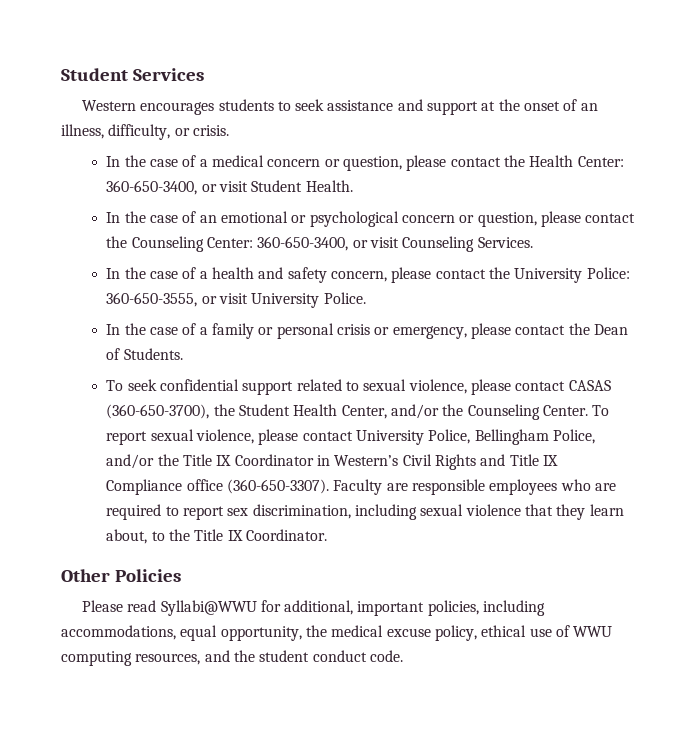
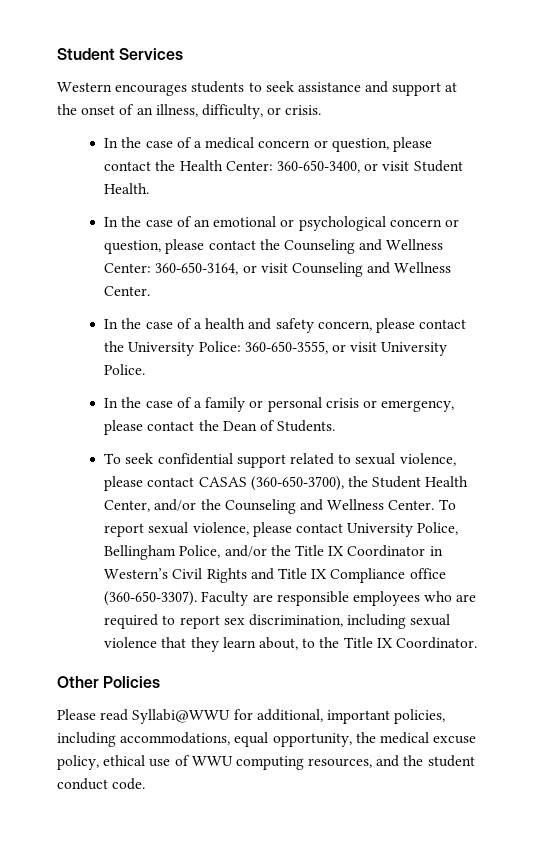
- In the case of an emotional or psychological concern or question, please contact the Counseling Center: 360-650-3400, or visit Counseling Services.
+ In the case of an emotional or psychological concern or question, please contact the Counseling and Wellness Center: 360-650-3164, or visit Counseling and Wellness Center.
- To seek confidential support related to sexual violence, please contact CASAS (360-650-3700), the Student Health Center, and/or the Counseling Center.
+ To seek confidential support related to sexual violence, please contact CASAS (360-650-3700), the Student Health Center, and/or the Counseling and Wellness Center.

